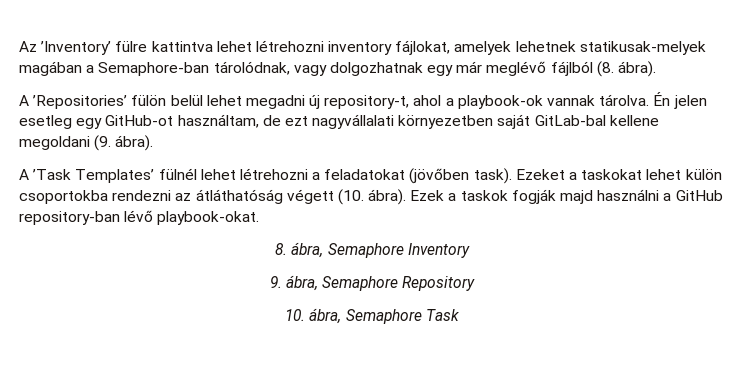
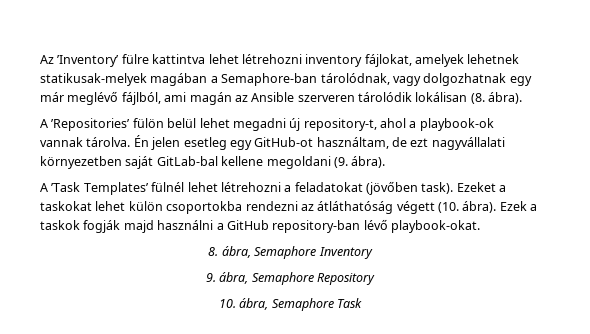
- Az ’Inventory’ fülre kattintva lehet létrehozni inventory fájlokat, amelyek lehetnek statikusak-melyek magában a Semaphore-ban tárolódnak, vagy dolgozhatnak egy már meglévő fájlból (8. ábra).
+ Az ’Inventory’ fülre kattintva lehet létrehozni inventory fájlokat, amelyek lehetnek statikusak-melyek magában a Semaphore-ban tárolódnak, vagy dolgozhatnak egy már meglévő fájlból, ami magán az Ansible szerveren tárolódik lokálisan (8. ábra).

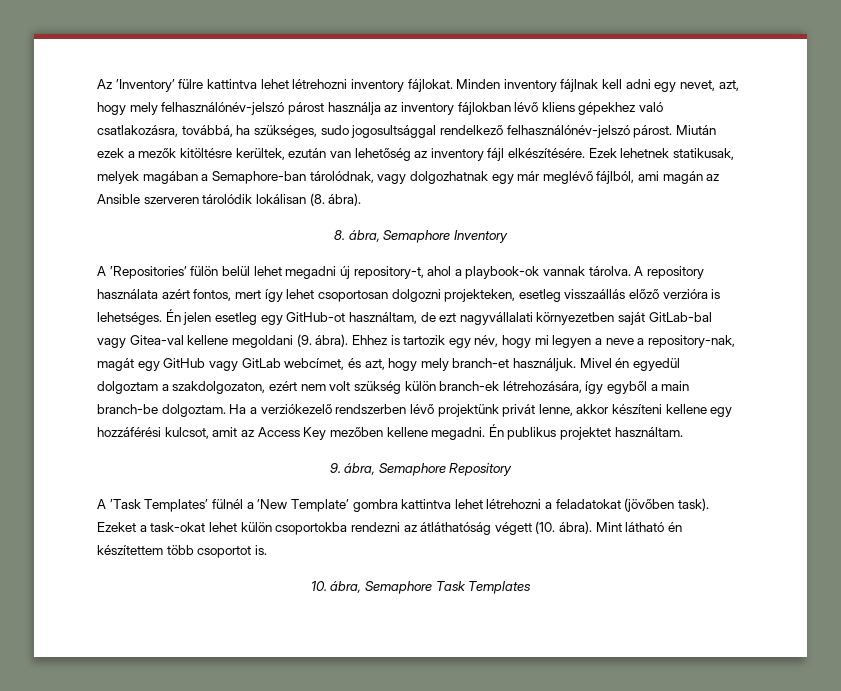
- Az ’Inventory’ fülre kattintva lehet létrehozni inventory fájlokat, amelyek lehetnek statikusak-melyek magában a Semaphore-ban tárolódnak, vagy dolgozhatnak egy már meglévő fájlból, ami magán az Ansible szerveren tárolódik lokálisan (8. ábra).
+ Az ’Inventory’ fülre kattintva lehet létrehozni inventory fájlokat. Minden inventory fájlnak kell adni egy nevet, azt, hogy mely felhasználónév-jelszó párost használja az inventory fájlokban lévő kliens gépekhez való csatlakozásra, továbbá, ha szükséges, sudo jogosultsággal rendelkező felhasználónév-jelszó párost. Miután ezek a mezők kitöltésre kerültek, ezután van lehetőség az inventory fájl elkészítésére. Ezek lehetnek statikusak, melyek magában a Semaphore-ban tárolódnak, vagy dolgozhatnak egy már meglévő fájlból, ami magán az Ansible szerveren tárolódik lokálisan (8. ábra).
+ 8. ábra, Semaphore Inventory
+ A repository használata azért fontos, mert így lehet csoportosan dolgozni projekteken, esetleg visszaállás előző verzióra is lehetséges.
- Én jelen esetleg egy GitHub-ot használtam, de ezt nagyvállalati környezetben saját GitLab-bal kellene megoldani (9. ábra).
+ Én jelen esetleg egy GitHub-ot használtam, de ezt nagyvállalati környezetben saját GitLab-bal vagy Gitea-val kellene megoldani (9. ábra). Ehhez is tartozik egy név, hogy mi legyen a neve a repository-nak, magát egy GitHub vagy GitLab webcímet, és azt, hogy mely branch-et használjuk. Mivel én egyedül dolgoztam a szakdolgozaton, ezért nem volt szükség külön branch-ek létrehozására, így egyből a main branch-be dolgoztam. Ha a verziókezelő rendszerben lévő projektünk privát lenne, akkor készíteni kellene egy hozzáférési kulcsot, amit az Access Key mezőben kellene megadni. Én publikus projektet használtam.
+ 9. ábra, Semaphore Repository
- A ’Task Templates’ fülnél lehet létrehozni a feladatokat (jövőben task).
+ A ’Task Templates’ fülnél a ’New Template’ gombra kattintva lehet létrehozni a feladatokat (jövőben task).
- Ezeket a taskokat lehet külön csoportokba rendezni az átláthatóság végett (10. ábra).
+ Ezeket a task-okat lehet külön csoportokba rendezni az átláthatóság végett (10. ábra).
- Ezek a taskok fogják majd használni a GitHub repository-ban lévő playbook-okat.
- 8. ábra, Semaphore Inventory
- 9. ábra, Semaphore Repository
+ Mint látható én készítettem több csoportot is.
- 10. ábra, Semaphore Task
+ 10. ábra, Semaphore Task Templates

